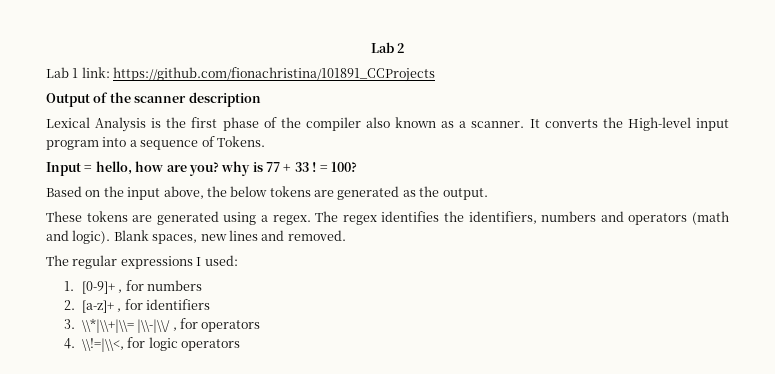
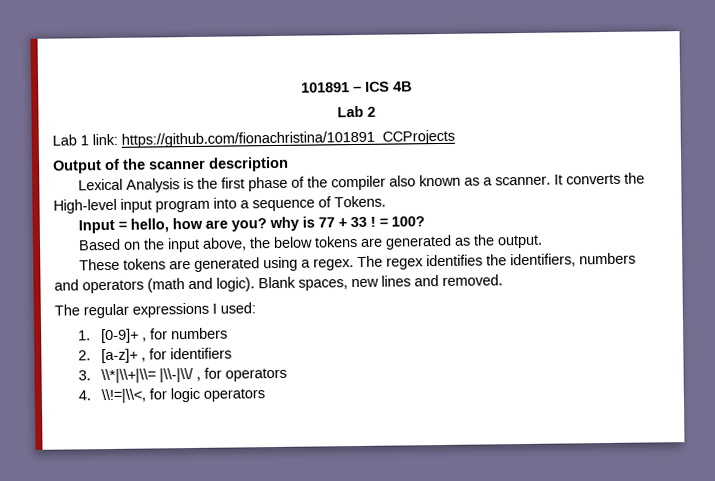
+ 101891 – ICS 4B

